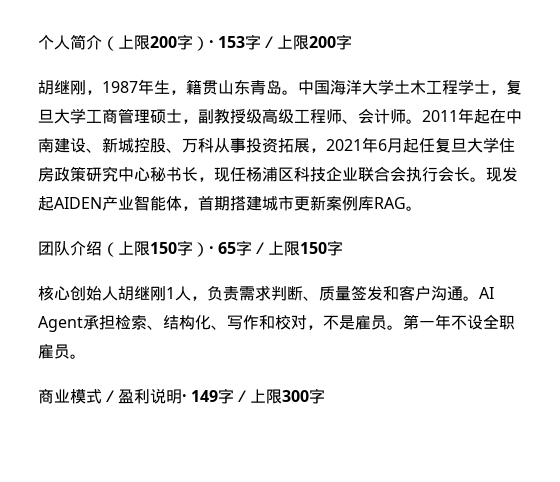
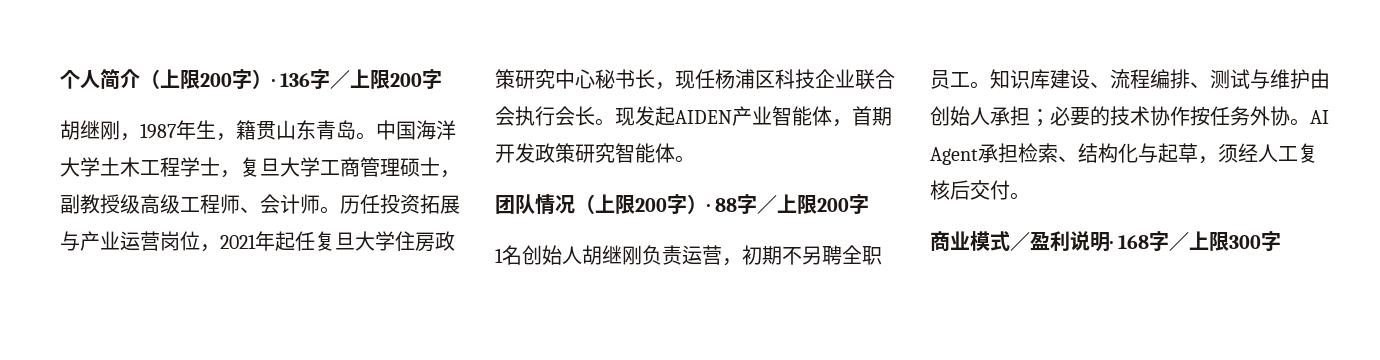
- 个人简介（上限200字）· 153字／上限200字
+ 个人简介（上限200字）· 136字／上限200字
- 2011年起在中南建设、新城控股、万科从事投资拓展，2021年6月起任复旦大学住房政策研究中心秘书长，现任杨浦区科技企业联合会执行会长。
+ 历任投资拓展与产业运营岗位，2021年起任复旦大学住房政策研究中心秘书长，现任杨浦区科技企业联合会执行会长。
- 现发起AIDEN产业智能体，首期搭建城市更新案例库RAG。
- 团队介绍（上限150字）· 65字／上限150字
- 核心创始人胡继刚1人，负责需求判断、质量签发和客户沟通。
+ 现发起AIDEN产业智能体，首期开发政策研究智能体。
+ 团队情况（上限200字）· 88字／上限200字
+ 1名创始人胡继刚负责运营，初期不另聘全职员工。知识库建设、流程编排、测试与维护由创始人承担；必要的技术协作按任务外协。
- AI Agent承担检索、结构化、写作和校对，不是雇员。第一年不设全职雇员。
+ AI Agent承担检索、结构化与起草，须经人工复核后交付。
- 商业模式／盈利说明· 149字／上限300字
+ 商业模式／盈利说明· 168字／上限300字

